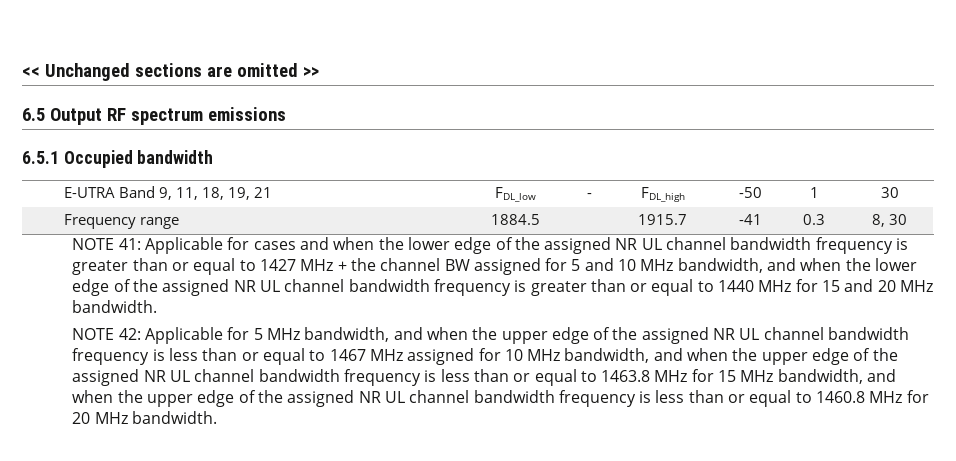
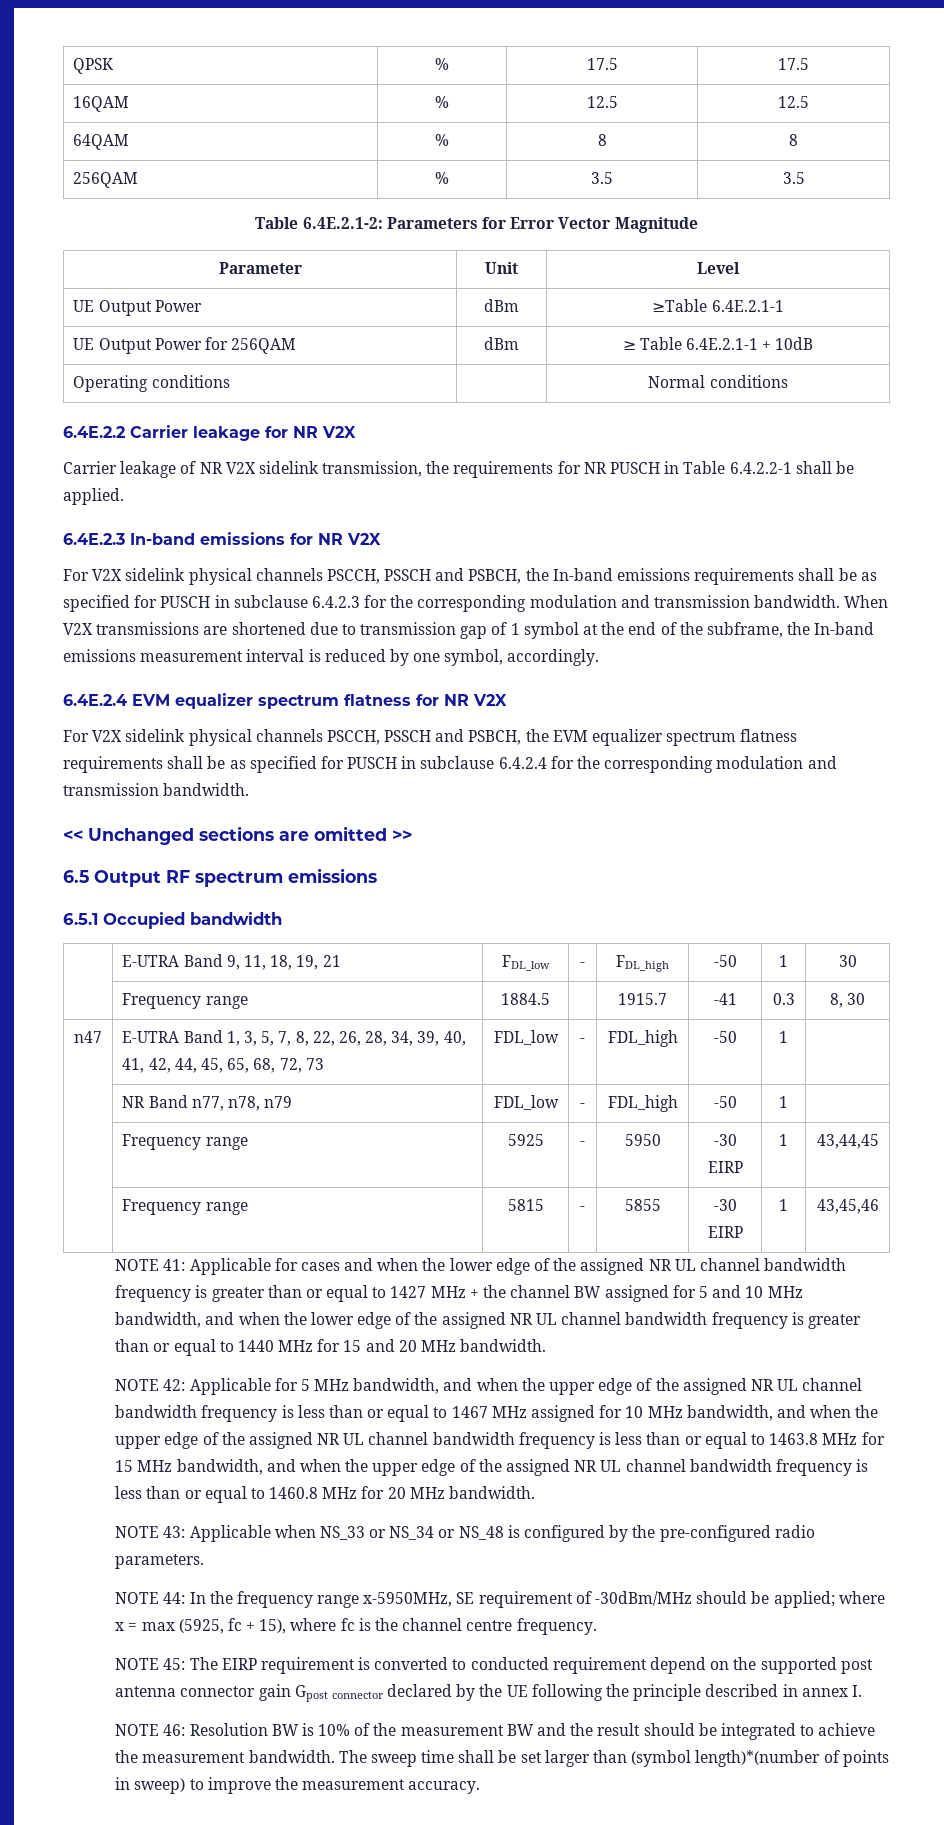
+ QPSK | % | 17.5 | 17.5
+ 16QAM | % | 12.5 | 12.5
+ 64QAM | % | 8 | 8
+ 256QAM | % | 3.5 | 3.5
+ Table 6.4E.2.1-2: Parameters for Error Vector Magnitude
+ Parameter | Unit | Level
+ UE Output Power | dBm | ≥Table 6.4E.2.1-1
+ UE Output Power for 256QAM | dBm | ≥ Table 6.4E.2.1-1 + 10dB
+ Operating conditions | | Normal conditions
+ 6.4E.2.2 Carrier leakage for NR V2X
+ Carrier leakage of NR V2X sidelink transmission, the requirements for NR PUSCH in Table 6.4.2.2-1 shall be applied.
+ 6.4E.2.3 In-band emissions for NR V2X
+ For V2X sidelink physical channels PSCCH, PSSCH and PSBCH, the In-band emissions requirements shall be as specified for PUSCH in subclause 6.4.2.3 for the corresponding modulation and transmission bandwidth. When V2X transmissions are shortened due to transmission gap of 1 symbol at the end of the subframe, the In-band emissions measurement interval is reduced by one symbol, accordingly.
+ 6.4E.2.4 EVM equalizer spectrum flatness for NR V2X
+ For V2X sidelink physical channels PSCCH, PSSCH and PSBCH, the EVM equalizer spectrum flatness requirements shall be as specified for PUSCH in subclause 6.4.2.4 for the corresponding modulation and transmission bandwidth.
+ n47 | E-UTRA Band 1, 3, 5, 7, 8, 22, 26, 28, 34, 39, 40, 41, 42, 44, 45, 65, 68, 72, 73 | FDL_low | - | FDL_high | -50 | 1 |
+ | NR Band n77, n78, n79 | FDL_low | - | FDL_high | -50 | 1 |
+ | Frequency range | 5925 | - | 5950 | -30 EIRP | 1 | 43,44,45
+ | Frequency range | 5815 | - | 5855 | -30 EIRP | 1 | 43,45,46
+ NOTE 43: Applicable when NS_33 or NS_34 or NS_48 is configured by the pre-configured radio parameters.
+ NOTE 44: In the frequency range x-5950MHz, SE requirement of -30dBm/MHz should be applied; where x = max (5925, fc + 15), where fc is the channel centre frequency.
+ NOTE 45: The EIRP requirement is converted to conducted requirement depend on the supported post antenna connector gain Gpost connector declared by the UE following the principle described in annex I.
+ NOTE 46: Resolution BW is 10% of the measurement BW and the result should be integrated to achieve the measurement bandwidth. The sweep time shall be set larger than (symbol length)*(number of points in sweep) to improve the measurement accuracy.

